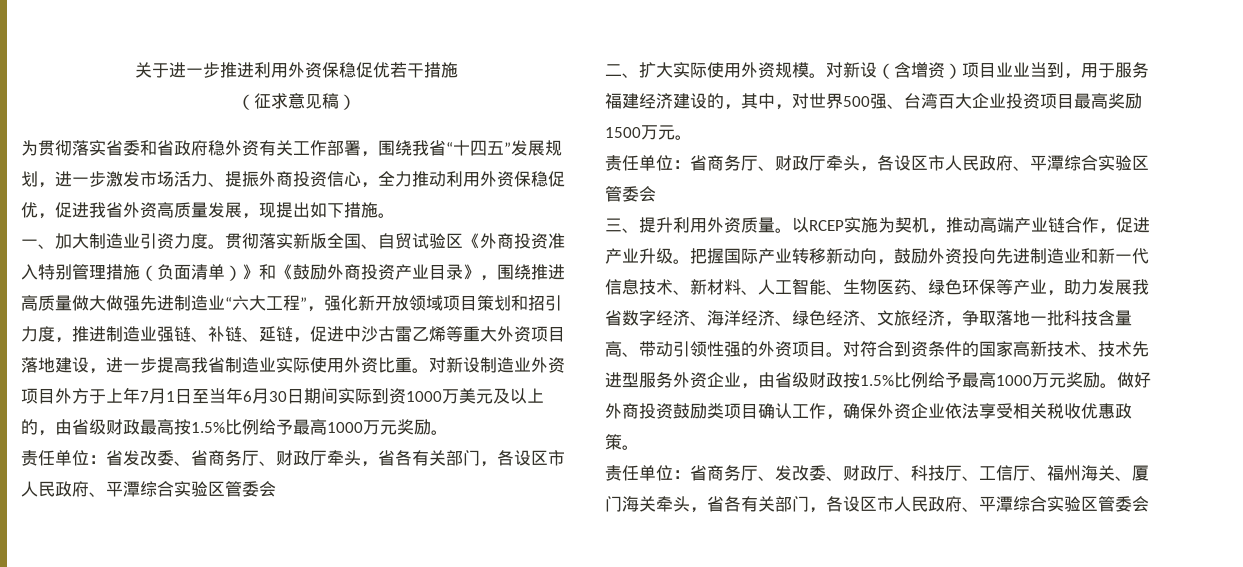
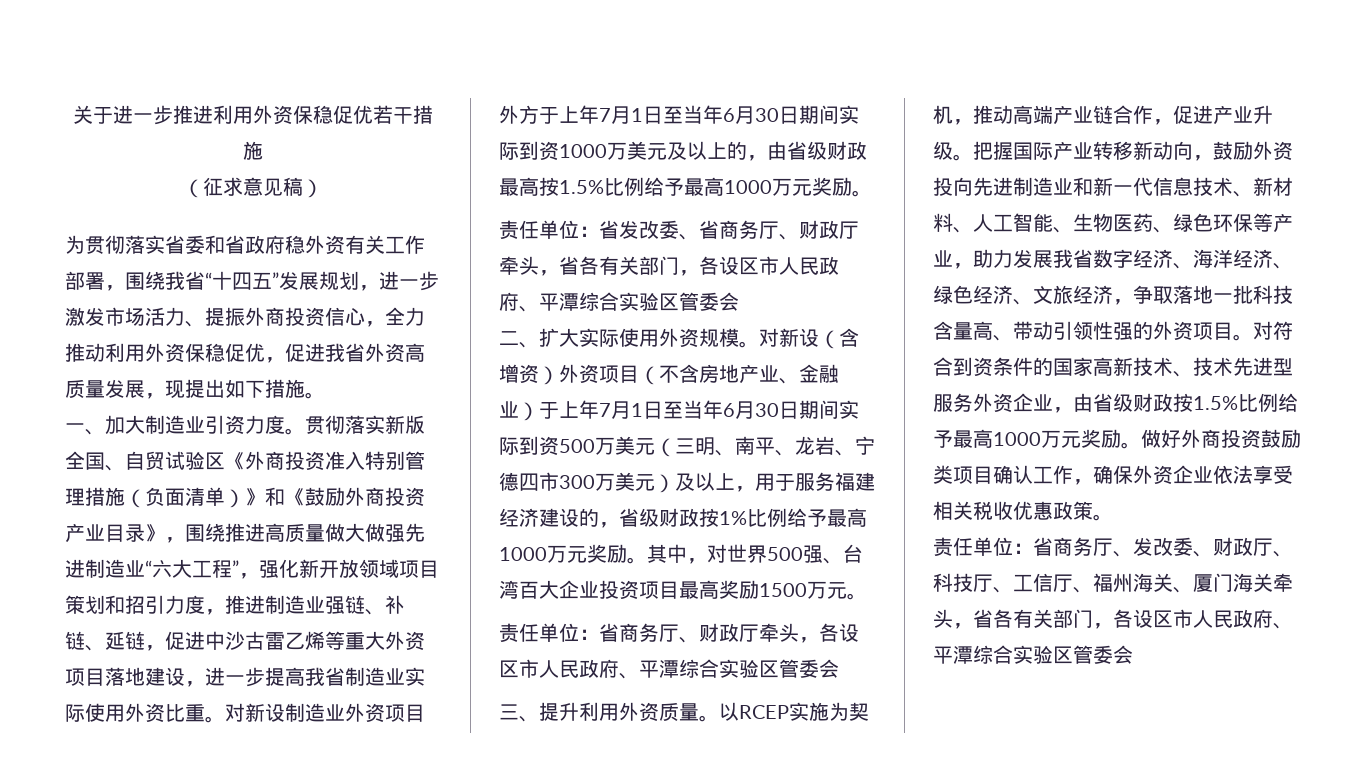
- 对新设（含增资）项目业业当到，用于服务福建经济建设的，其中，对世界500强、台湾百大企业投资项目最高奖励1500万元。
+ 对新设（含增资）外资项目（不含房地产业、金融业）于上年7月1日至当年6月30日期间实际到资500万美元（三明、南平、龙岩、宁德四市300万美元）及以上，用于服务福建经济建设的，省级财政按1%比例给予最高1000万元奖励。其中，对世界500强、台湾百大企业投资项目最高奖励1500万元。

